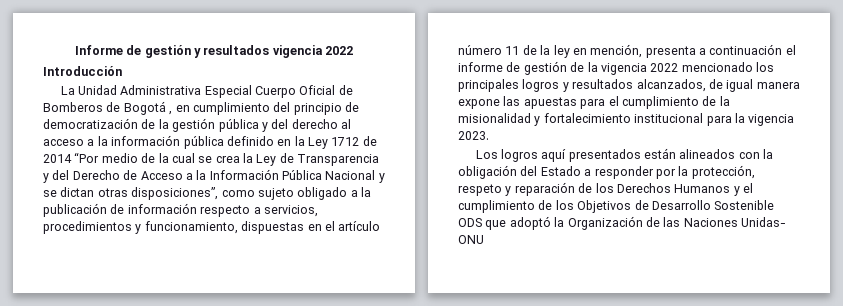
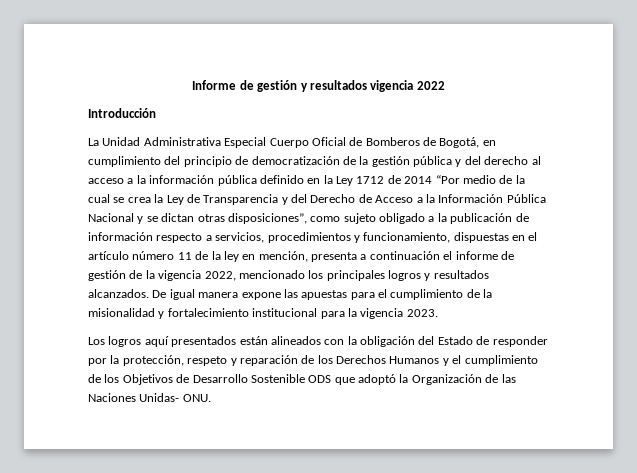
- La Unidad Administrativa Especial Cuerpo Oficial de Bomberos de Bogotá , en cumplimiento del principio de democratización de la gestión pública y del derecho al acceso a la información pública definido en la Ley 1712 de 2014 “Por medio de la cual se crea la Ley de Transparencia y del Derecho de Acceso a la Información Pública Nacional y se dictan otras disposiciones”, como sujeto obligado a la publicación de información respecto a servicios, procedimientos y funcionamiento, dispuestas en el artículo número 11 de la ley en mención, presenta a continuación el informe de gestión de la vigencia 2022 mencionado los principales logros y resultados alcanzados, de igual manera expone las apuestas para el cumplimiento de la misionalidad y fortalecimiento institucional para la vigencia 2023.
+ La Unidad Administrativa Especial Cuerpo Oficial de Bomberos de Bogotá, en cumplimiento del principio de democratización de la gestión pública y del derecho al acceso a la información pública definido en la Ley 1712 de 2014 “Por medio de la cual se crea la Ley de Transparencia y del Derecho de Acceso a la Información Pública Nacional y se dictan otras disposiciones”, como sujeto obligado a la publicación de información respecto a servicios, procedimientos y funcionamiento, dispuestas en el artículo número 11 de la ley en mención, presenta a continuación el informe de gestión de la vigencia 2022, mencionado los principales logros y resultados alcanzados. De igual manera expone las apuestas para el cumplimiento de la misionalidad y fortalecimiento institucional para la vigencia 2023.
- Los logros aquí presentados están alineados con la obligación del Estado a responder por la protección, respeto y reparación de los Derechos Humanos y el cumplimiento de los Objetivos de Desarrollo Sostenible ODS que adoptó la Organización de las Naciones Unidas- ONU
+ Los logros aquí presentados están alineados con la obligación del Estado de responder por la protección, respeto y reparación de los Derechos Humanos y el cumplimiento de los Objetivos de Desarrollo Sostenible ODS que adoptó la Organización de las Naciones Unidas- ONU.

